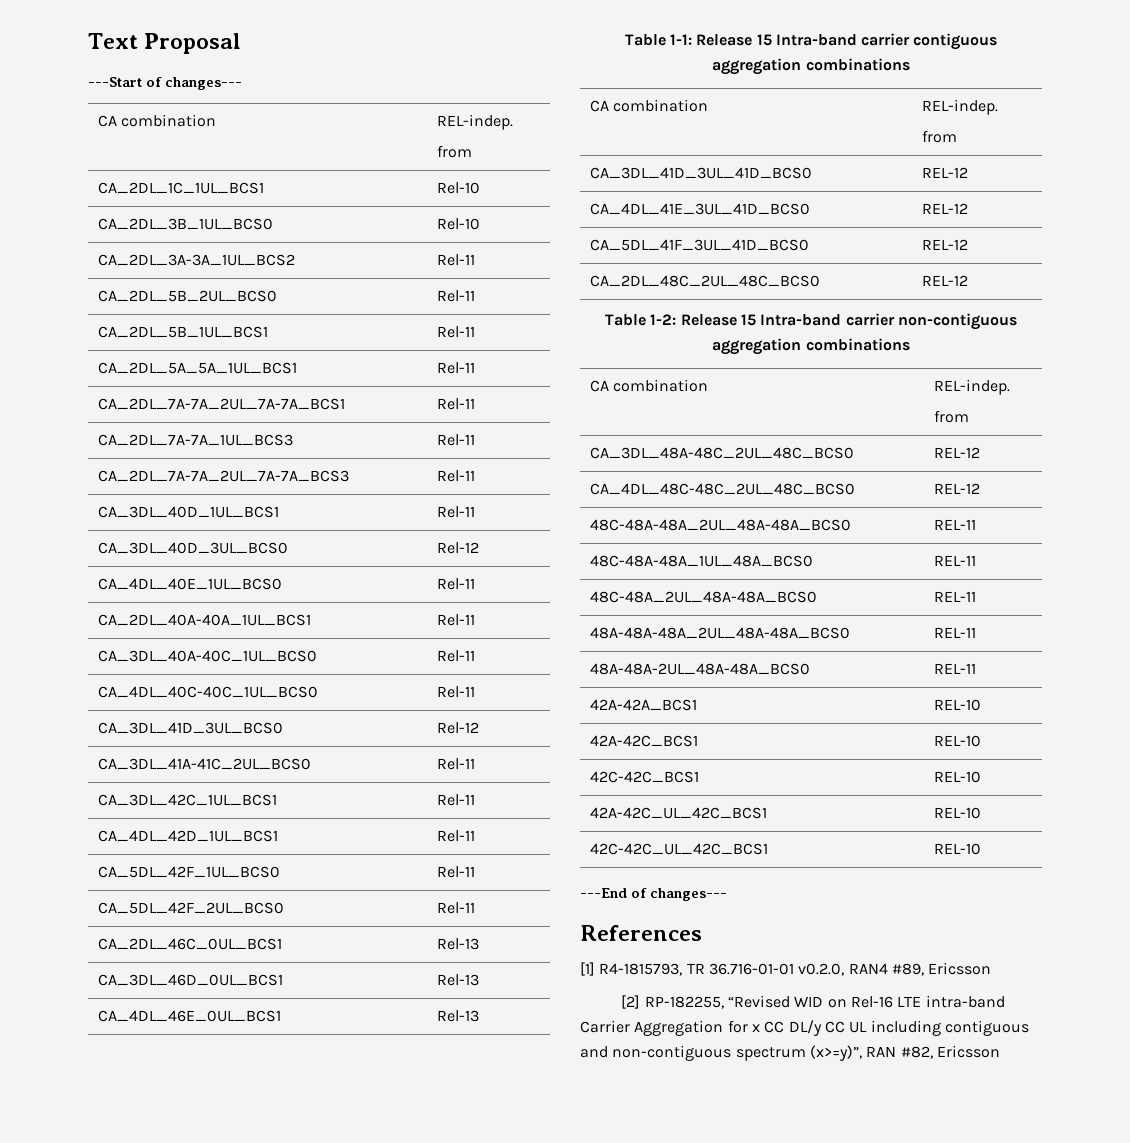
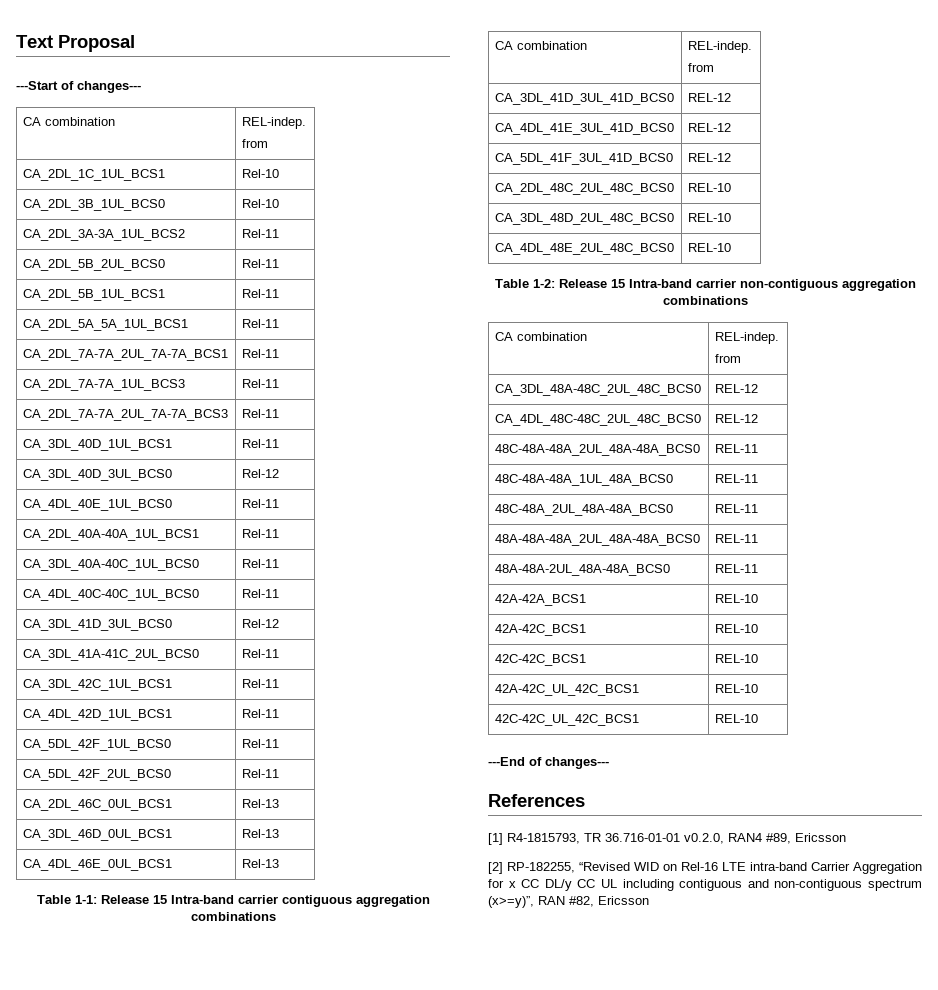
- CA_2DL_48C_2UL_48C_BCS0 | REL-12
+ CA_2DL_48C_2UL_48C_BCS0 | REL-10
+ CA_3DL_48D_2UL_48C_BCS0 | REL-10
+ CA_4DL_48E_2UL_48C_BCS0 | REL-10

